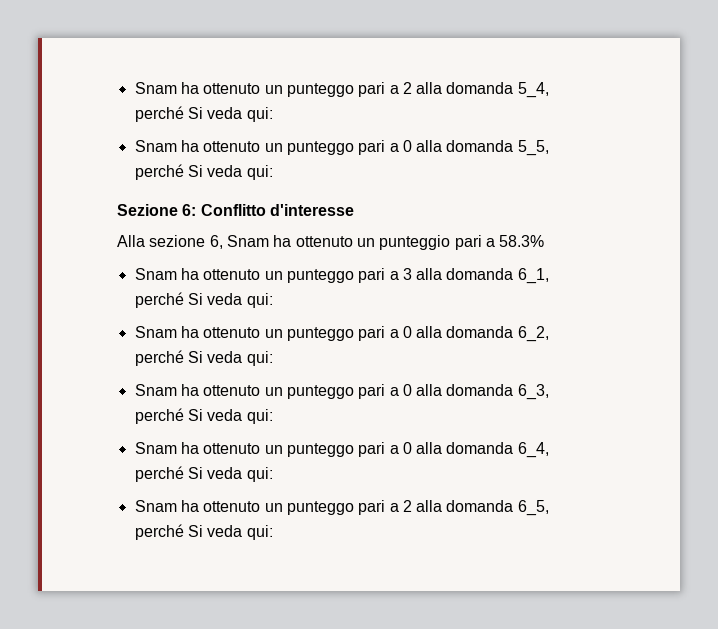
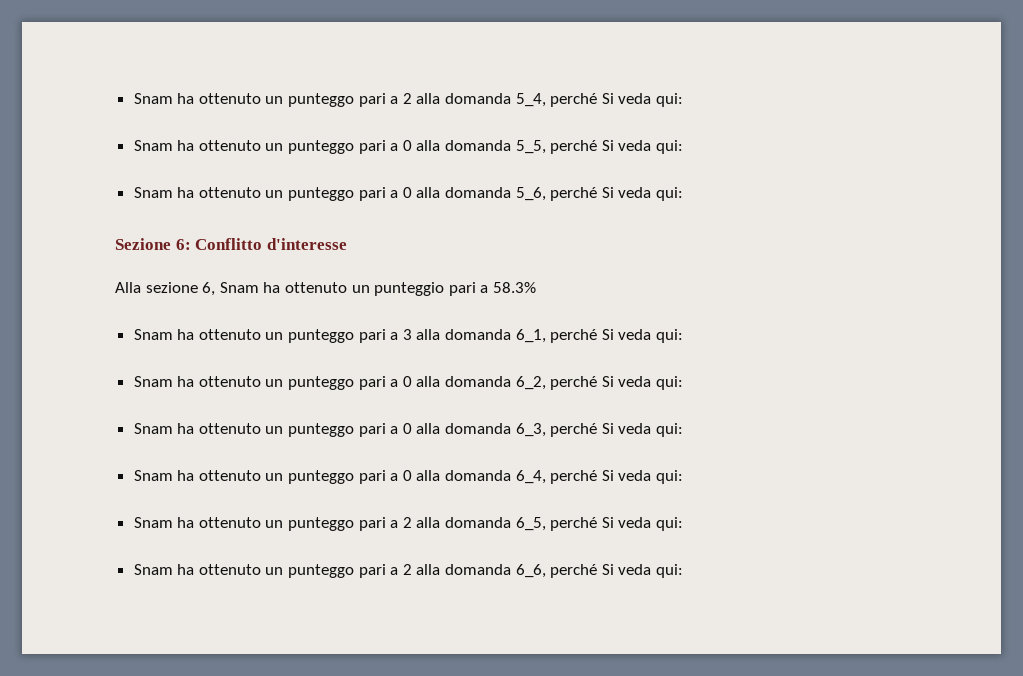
+ Snam ha ottenuto un punteggo pari a 0 alla domanda 5_6, perché Si veda qui:
+ Snam ha ottenuto un punteggo pari a 2 alla domanda 6_6, perché Si veda qui:

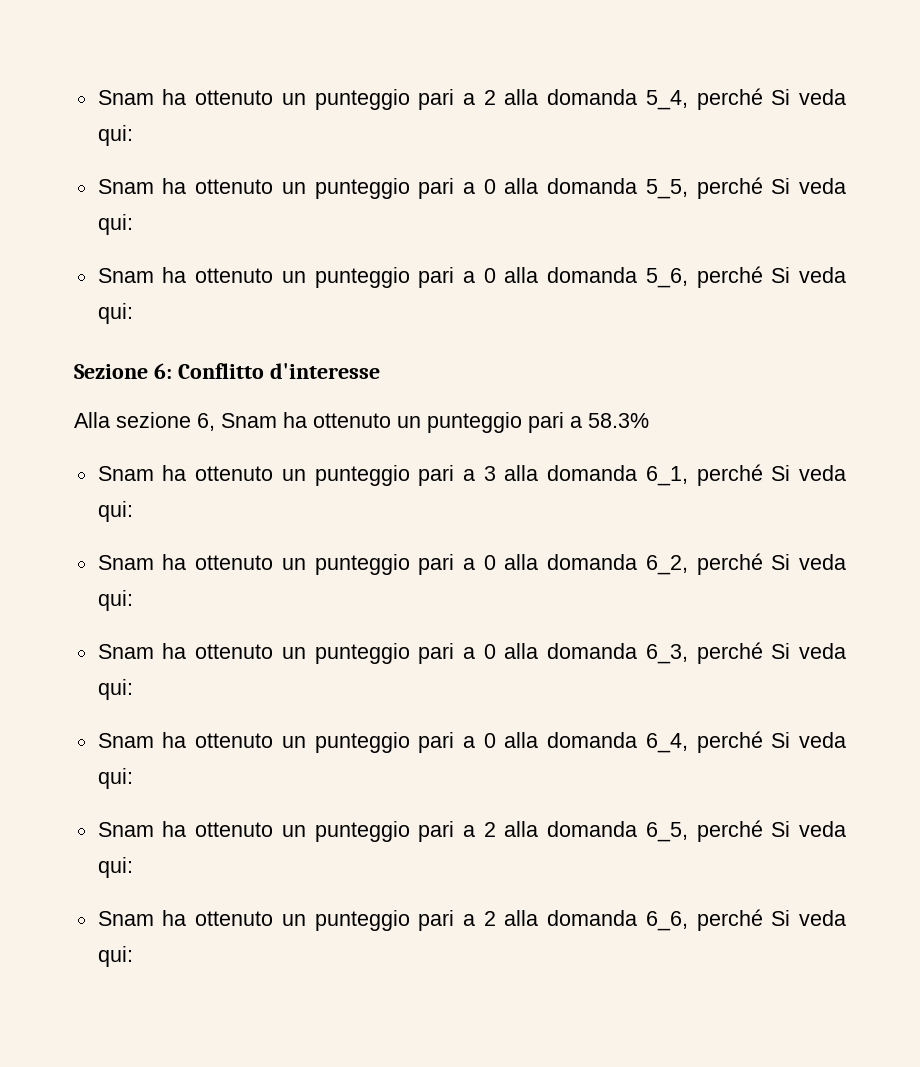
- Snam ha ottenuto un punteggo pari a 2 alla domanda 5_4, perché Si veda qui:
+ Snam ha ottenuto un punteggio pari a 2 alla domanda 5_4, perché Si veda qui:
- Snam ha ottenuto un punteggo pari a 0 alla domanda 5_5, perché Si veda qui:
+ Snam ha ottenuto un punteggio pari a 0 alla domanda 5_5, perché Si veda qui:
- Snam ha ottenuto un punteggo pari a 0 alla domanda 5_6, perché Si veda qui:
+ Snam ha ottenuto un punteggio pari a 0 alla domanda 5_6, perché Si veda qui:
- Snam ha ottenuto un punteggo pari a 3 alla domanda 6_1, perché Si veda qui:
+ Snam ha ottenuto un punteggio pari a 3 alla domanda 6_1, perché Si veda qui:
- Snam ha ottenuto un punteggo pari a 0 alla domanda 6_2, perché Si veda qui:
+ Snam ha ottenuto un punteggio pari a 0 alla domanda 6_2, perché Si veda qui:
- Snam ha ottenuto un punteggo pari a 0 alla domanda 6_3, perché Si veda qui:
+ Snam ha ottenuto un punteggio pari a 0 alla domanda 6_3, perché Si veda qui:
- Snam ha ottenuto un punteggo pari a 0 alla domanda 6_4, perché Si veda qui:
+ Snam ha ottenuto un punteggio pari a 0 alla domanda 6_4, perché Si veda qui:
- Snam ha ottenuto un punteggo pari a 2 alla domanda 6_5, perché Si veda qui:
+ Snam ha ottenuto un punteggio pari a 2 alla domanda 6_5, perché Si veda qui:
- Snam ha ottenuto un punteggo pari a 2 alla domanda 6_6, perché Si veda qui:
+ Snam ha ottenuto un punteggio pari a 2 alla domanda 6_6, perché Si veda qui:

